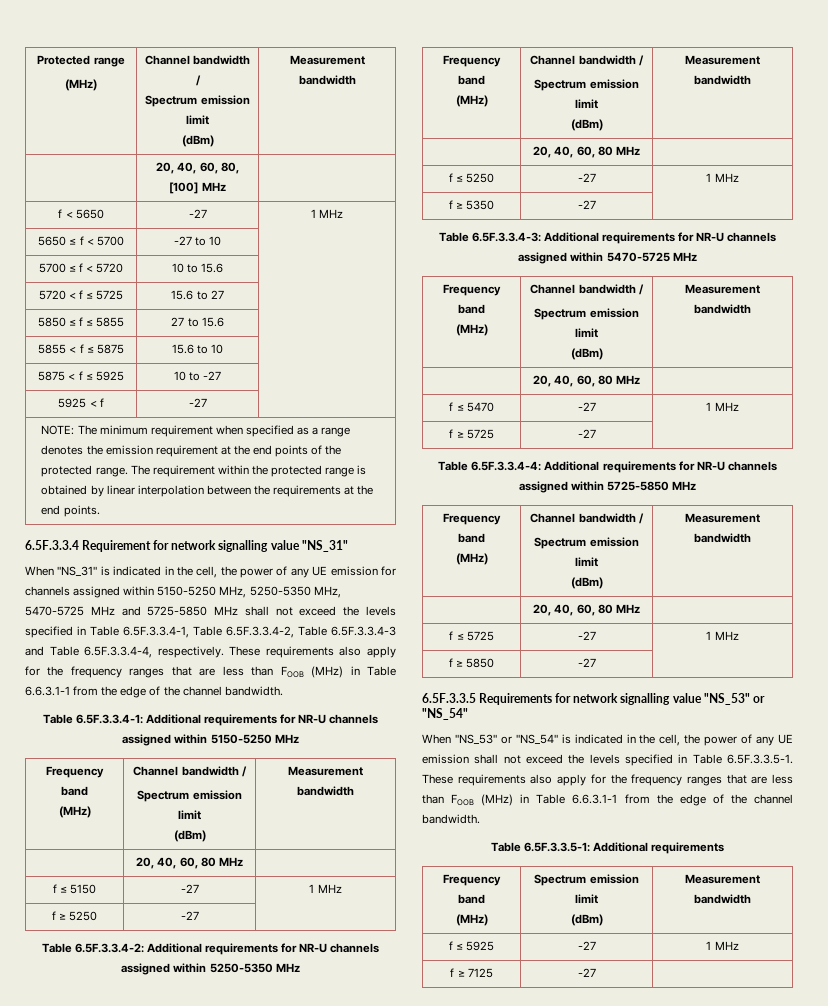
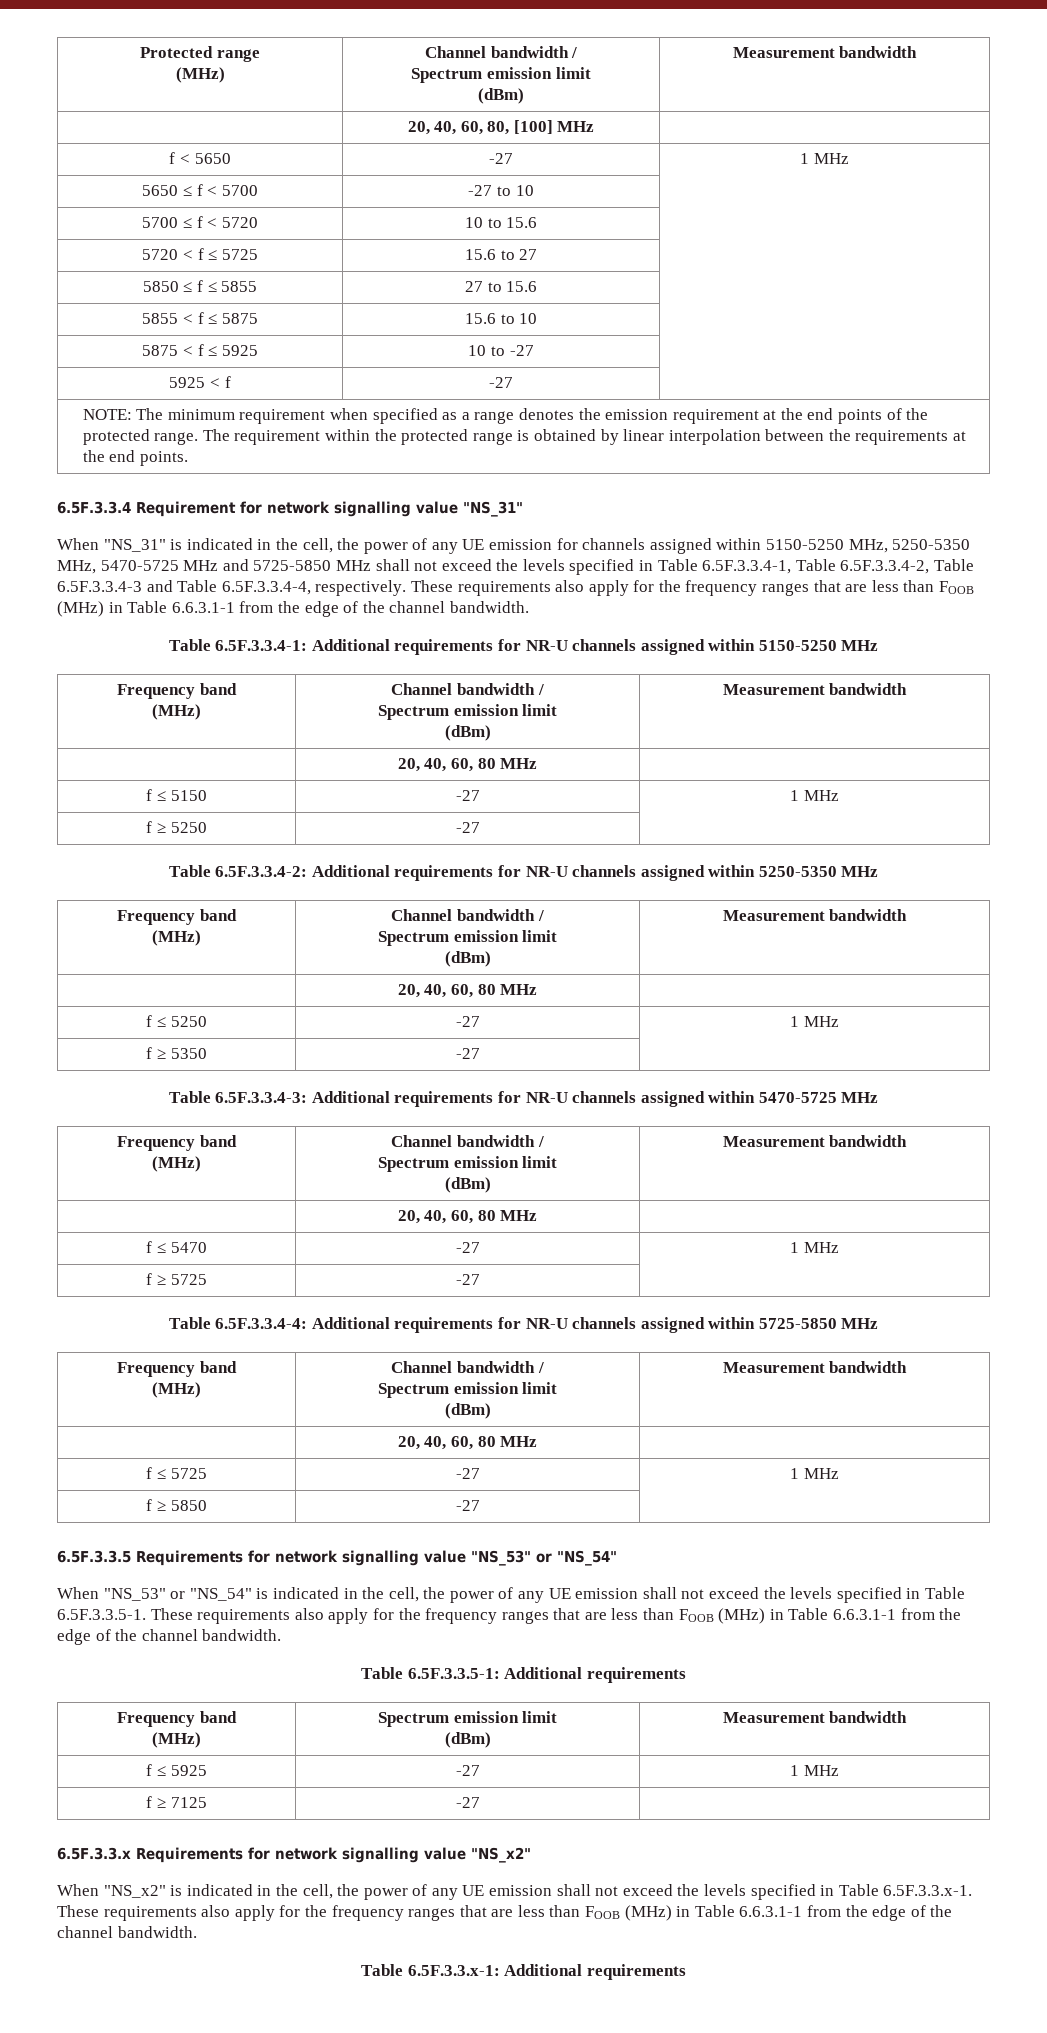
+ 6.5F.3.3.x Requirements for network signalling value "NS_x2"
+ When "NS_x2" is indicated in the cell, the power of any UE emission shall not exceed the levels specified in Table 6.5F.3.3.x-1. These requirements also apply for the frequency ranges that are less than FOOB (MHz) in Table 6.6.3.1-1 from the edge of the channel bandwidth.
+ Table 6.5F.3.3.x-1: Additional requirements

